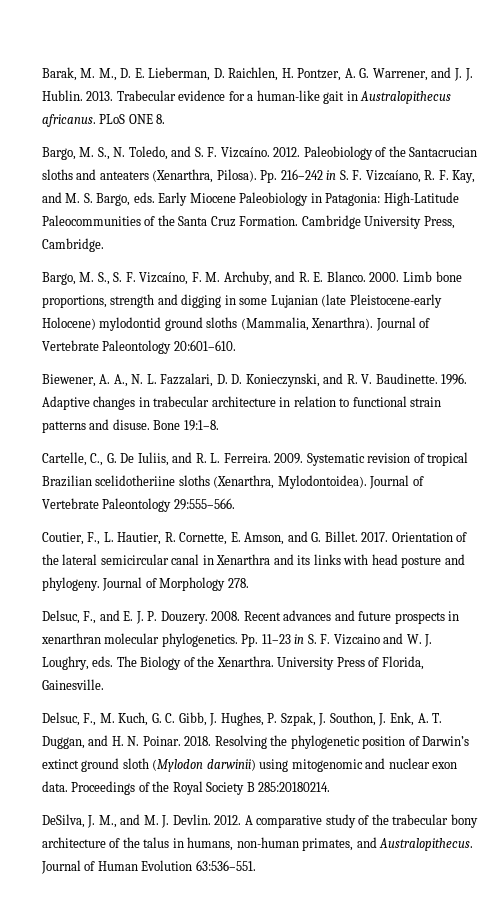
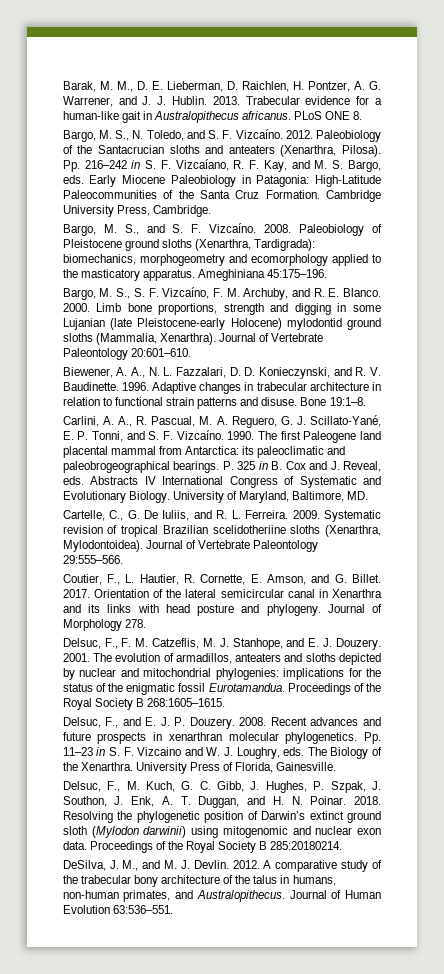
+ Bargo, M. S., and S. F. Vizcaíno. 2008. Paleobiology of Pleistocene ground sloths (Xenarthra, Tardigrada): biomechanics, morphogeometry and ecomorphology applied to the masticatory apparatus. Ameghiniana 45:175–196.
+ Carlini, A. A., R. Pascual, M. A. Reguero, G. J. Scillato-Yané, E. P. Tonni, and S. F. Vizcaíno. 1990. The first Paleogene land placental mammal from Antarctica: its paleoclimatic and paleobrogeographical bearings. P. 325 in B. Cox and J. Reveal, eds. Abstracts IV International Congress of Systematic and Evolutionary Biology. University of Maryland, Baltimore, MD.
+ Delsuc, F., F. M. Catzeflis, M. J. Stanhope, and E. J. Douzery. 2001. The evolution of armadillos, anteaters and sloths depicted by nuclear and mitochondrial phylogenies: implications for the status of the enigmatic fossil Eurotamandua. Proceedings of the Royal Society B 268:1605–1615.

